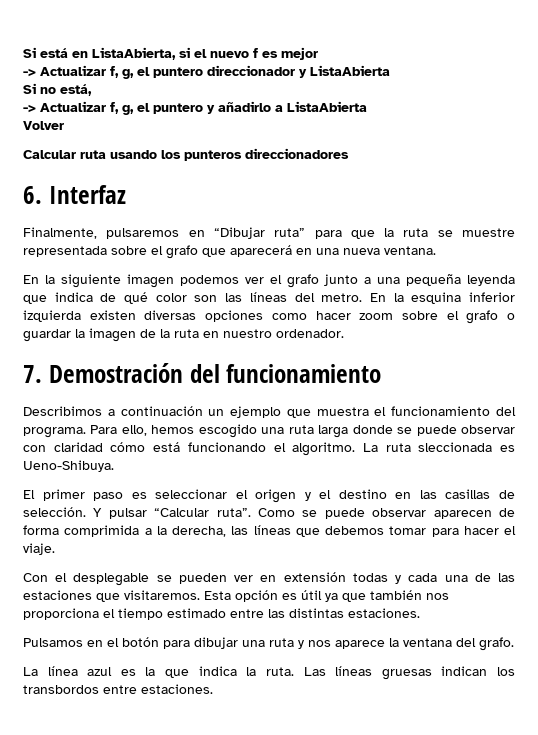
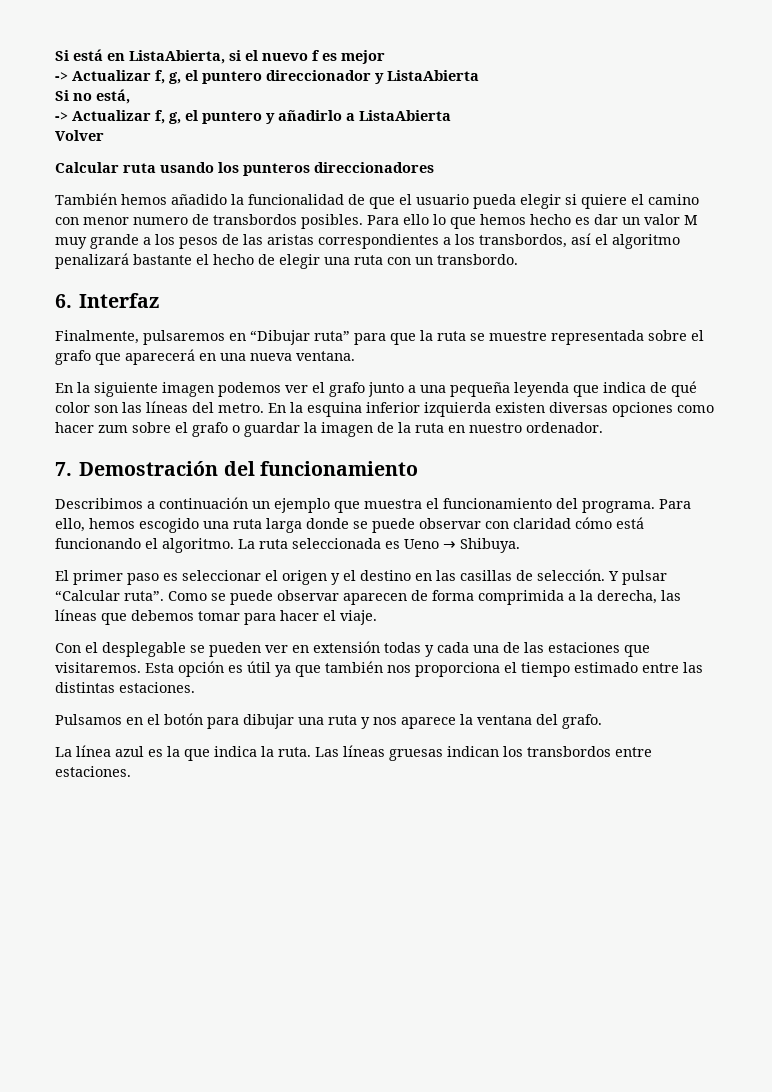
+ También hemos añadido la funcionalidad de que el usuario pueda elegir si quiere el camino con menor numero de transbordos posibles. Para ello lo que hemos hecho es dar un valor M muy grande a los pesos de las aristas correspondientes a los transbordos, así el algoritmo penalizará bastante el hecho de elegir una ruta con un transbordo.
- En la esquina inferior izquierda existen diversas opciones como hacer zoom sobre el grafo o guardar la imagen de la ruta en nuestro ordenador.
+ En la esquina inferior izquierda existen diversas opciones como hacer zum sobre el grafo o guardar la imagen de la ruta en nuestro ordenador.
- La ruta sleccionada es Ueno-Shibuya.
+ La ruta seleccionada es Ueno → Shibuya.

